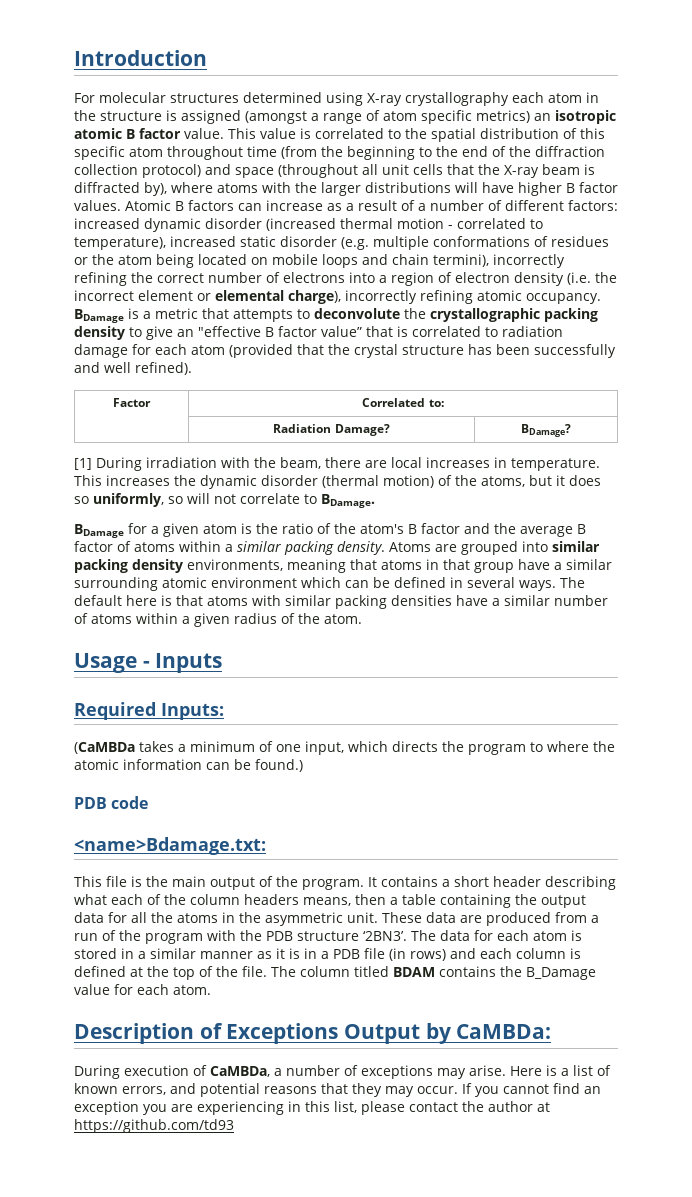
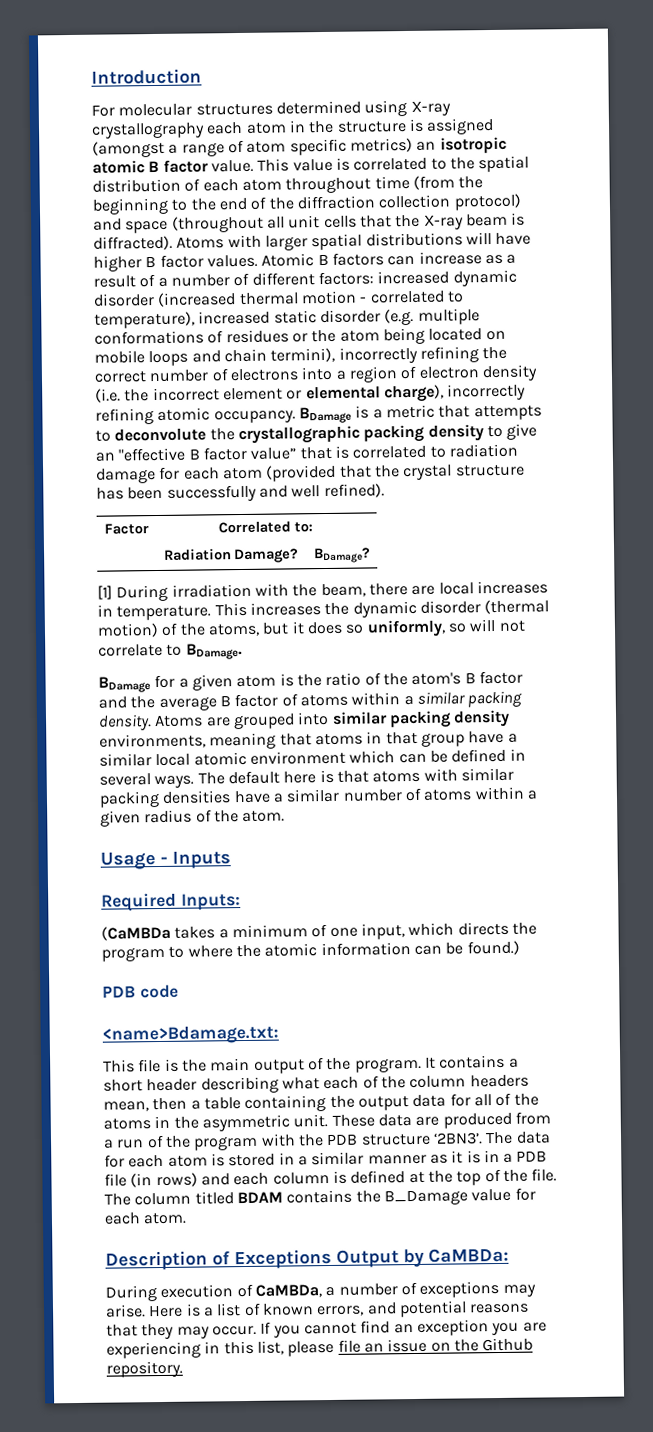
- This value is correlated to the spatial distribution of this specific atom throughout time (from the beginning to the end of the diffraction collection protocol) and space (throughout all unit cells that the X-ray beam is diffracted by), where atoms with the larger distributions will have higher B factor values.
+ This value is correlated to the spatial distribution of each atom throughout time (from the beginning to the end of the diffraction collection protocol) and space (throughout all unit cells that the X-ray beam is diffracted). Atoms with larger spatial distributions will have higher B factor values.
- Atoms are grouped into similar packing density environments, meaning that atoms in that group have a similar surrounding atomic environment which can be defined in several ways.
+ Atoms are grouped into similar packing density environments, meaning that atoms in that group have a similar local atomic environment which can be defined in several ways.
- It contains a short header describing what each of the column headers means, then a table containing the output data for all the atoms in the asymmetric unit.
+ It contains a short header describing what each of the column headers mean, then a table containing the output data for all of the atoms in the asymmetric unit.
- If you cannot find an exception you are experiencing in this list, please contact the author at https://github.com/td93
+ If you cannot find an exception you are experiencing in this list, please file an issue on the Github repository.

